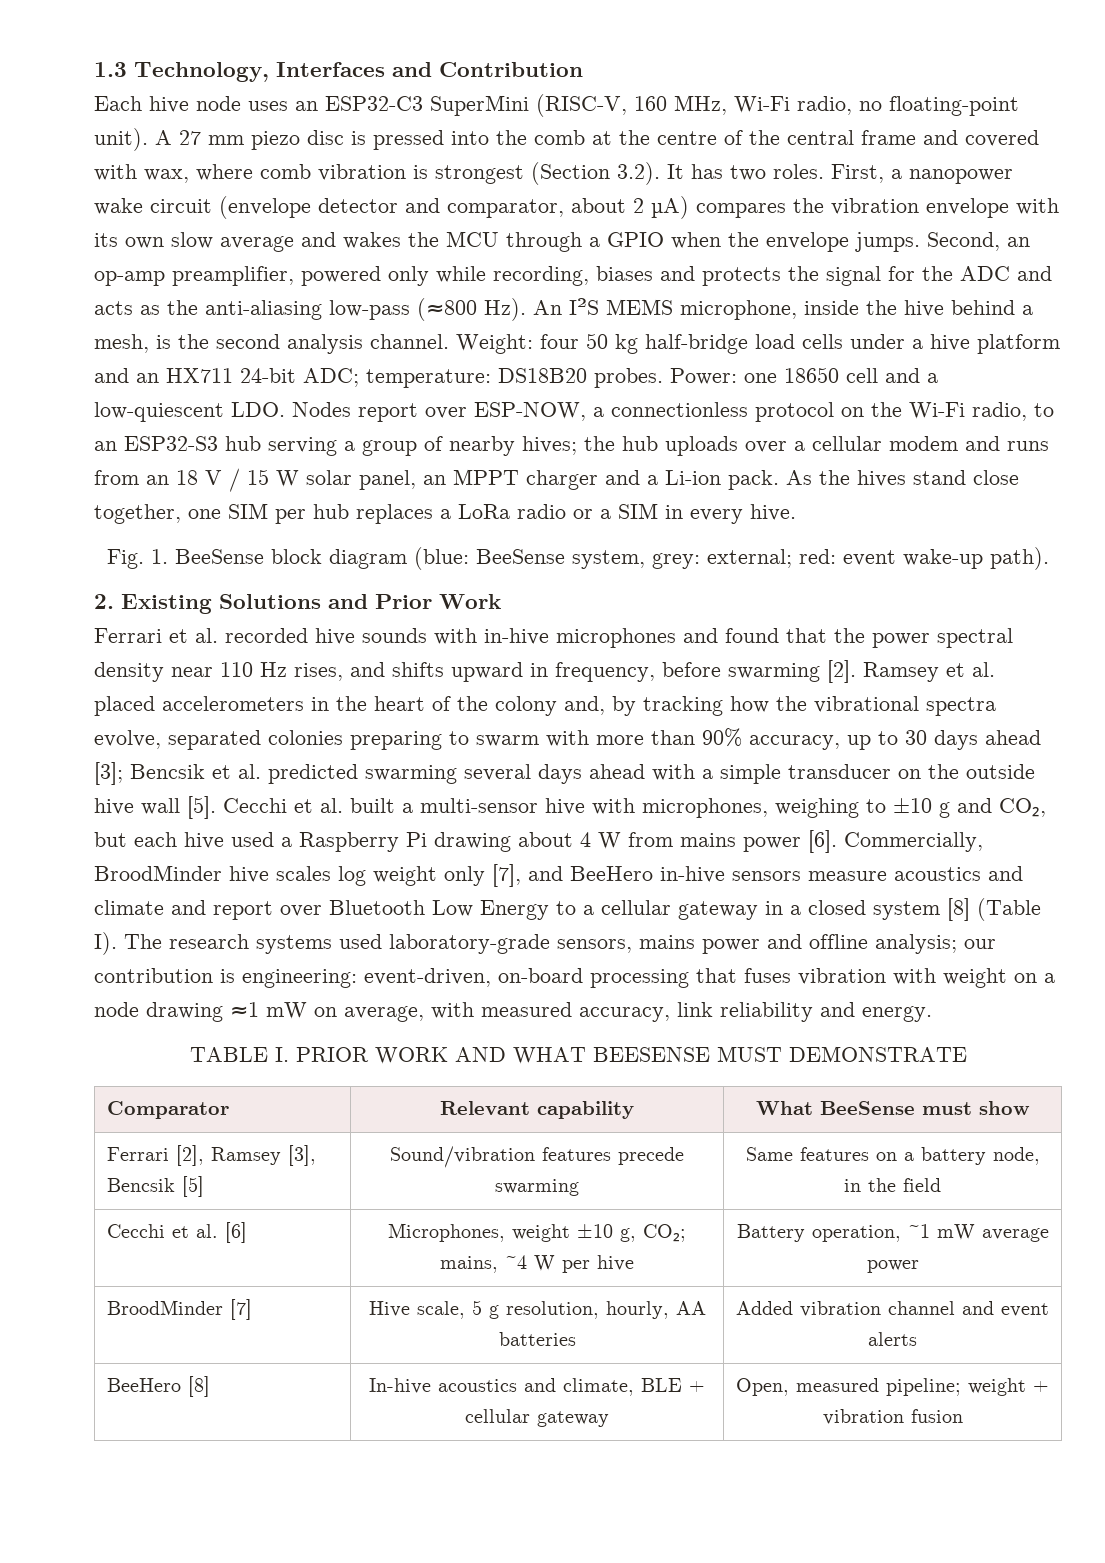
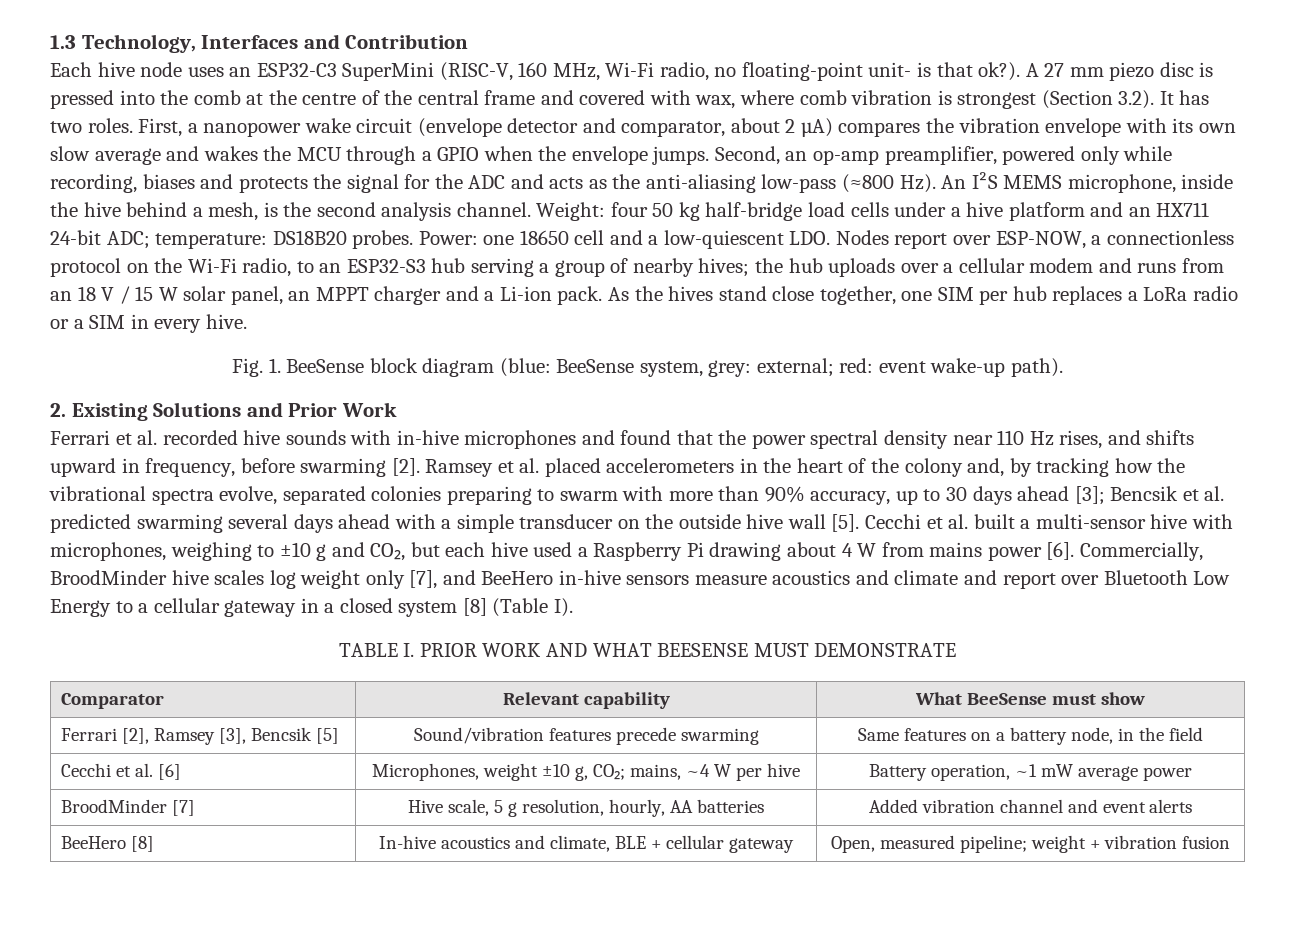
- Each hive node uses an ESP32-C3 SuperMini (RISC-V, 160 MHz, Wi-Fi radio, no floating-point unit).
+ Each hive node uses an ESP32-C3 SuperMini (RISC-V, 160 MHz, Wi-Fi radio, no floating-point unit- is that ok?).
- Commercially, BroodMinder hive scales log weight only [7], and BeeHero in-hive sensors measure acoustics and climate and report over Bluetooth Low Energy to a cellular gateway in a closed system [8] (Table I). The research systems used laboratory-grade sensors, mains power and offline analysis; our contribution is engineering: event-driven, on-board processing that fuses vibration with weight on a node drawing ≈1 mW on average, with measured accuracy, link reliability and energy.
+ Commercially, BroodMinder hive scales log weight only [7], and BeeHero in-hive sensors measure acoustics and climate and report over Bluetooth Low Energy to a cellular gateway in a closed system [8] (Table I).

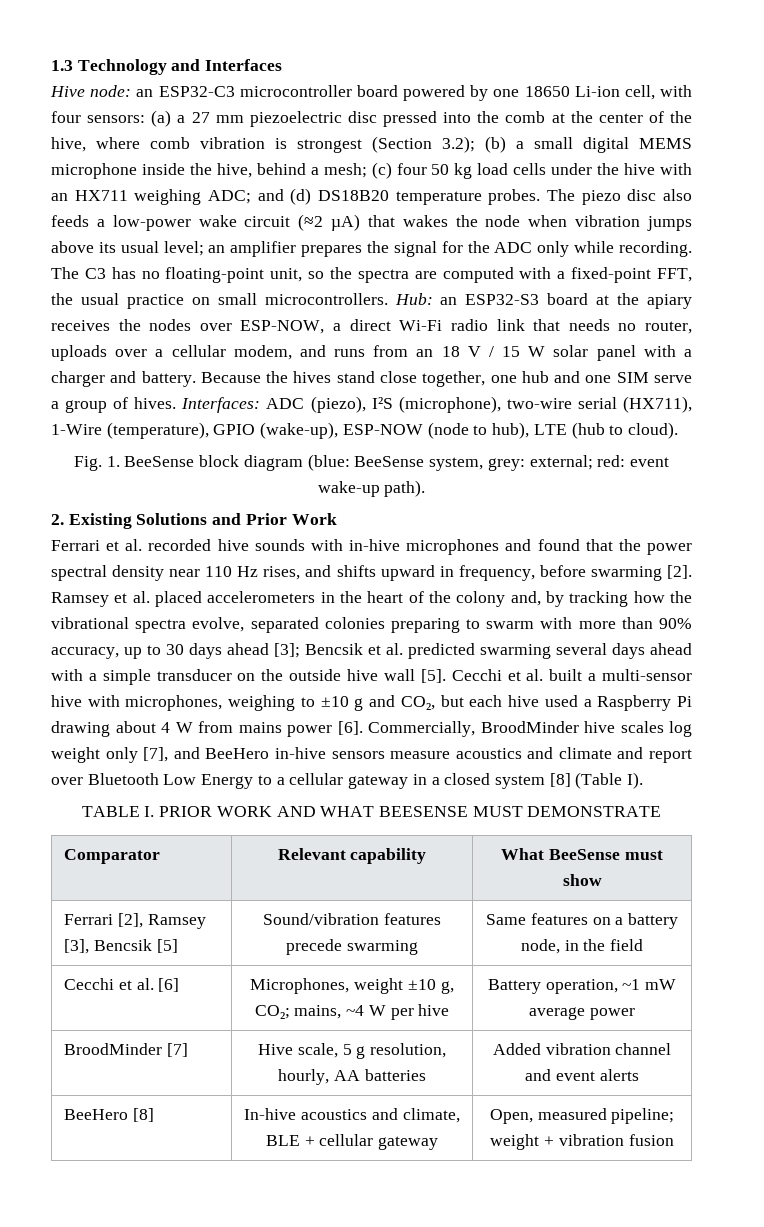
- 1.3 Technology, Interfaces and Contribution
- Each hive node uses an ESP32-C3 SuperMini (RISC-V, 160 MHz, Wi-Fi radio, no floating-point unit- is that ok?). A 27 mm piezo disc is pressed into the comb at the centre of the central frame and covered with wax, where comb vibration is strongest (Section 3.2). It has two roles. First, a nanopower wake circuit (envelope detector and comparator, about 2 µA) compares the vibration envelope with its own slow average and wakes the MCU through a GPIO when the envelope jumps. Second, an op-amp preamplifier, powered only while recording, biases and protects the signal for the ADC and acts as the anti-aliasing low-pass (≈800 Hz). An I²S MEMS microphone, inside the hive behind a mesh, is the second analysis channel. Weight: four 50 kg half-bridge load cells under a hive platform and an HX711 24-bit ADC; temperature: DS18B20 probes. Power: one 18650 cell and a low-quiescent LDO. Nodes report over ESP-NOW, a connectionless protocol on the Wi-Fi radio, to an ESP32-S3 hub serving a group of nearby hives; the hub uploads over a cellular modem and runs from an 18 V / 15 W solar panel, an MPPT charger and a Li-ion pack. As the hives stand close together, one SIM per hub replaces a LoRa radio or a SIM in every hive.
+ 1.3 Technology and Interfaces
+ Hive node: an ESP32-C3 microcontroller board powered by one 18650 Li-ion cell, with four sensors: (a) a 27 mm piezoelectric disc pressed into the comb at the center of the hive, where comb vibration is strongest (Section 3.2); (b) a small digital MEMS microphone inside the hive, behind a mesh; (c) four 50 kg load cells under the hive with an HX711 weighing ADC; and (d) DS18B20 temperature probes. The piezo disc also feeds a low-power wake circuit (≈2 µA) that wakes the node when vibration jumps above its usual level; an amplifier prepares the signal for the ADC only while recording. The C3 has no floating-point unit, so the spectra are computed with a fixed-point FFT, the usual practice on small microcontrollers. Hub: an ESP32-S3 board at the apiary receives the nodes over ESP-NOW, a direct Wi-Fi radio link that needs no router, uploads over a cellular modem, and runs from an 18 V / 15 W solar panel with a charger and battery. Because the hives stand close together, one hub and one SIM serve a group of hives. Interfaces: ADC (piezo), I²S (microphone), two-wire serial (HX711), 1-Wire (temperature), GPIO (wake-up), ESP-NOW (node to hub), LTE (hub to cloud).

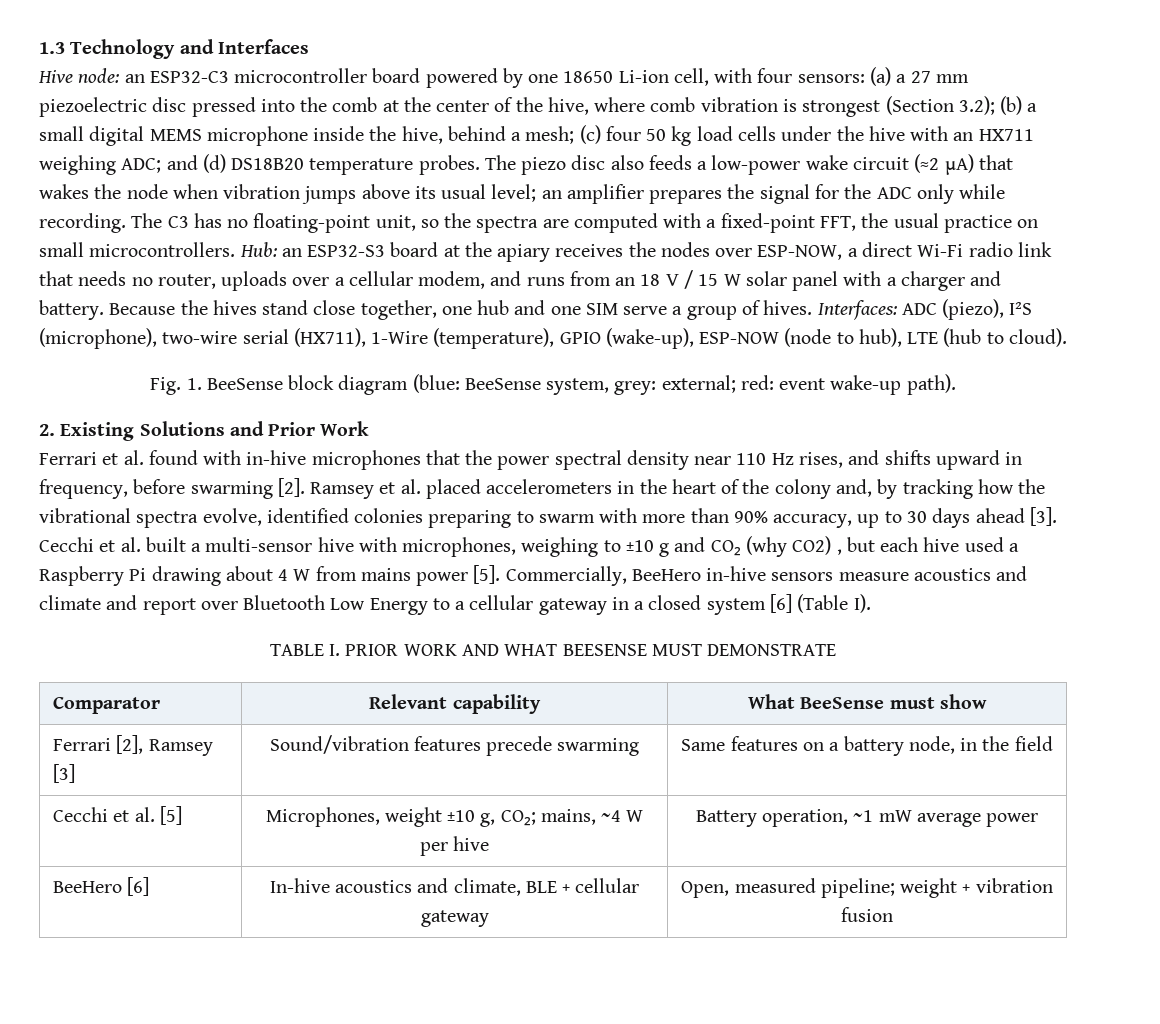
- Ferrari et al. recorded hive sounds with in-hive microphones and found that the power spectral density near 110 Hz rises, and shifts upward in frequency, before swarming [2].
+ Ferrari et al. found with in-hive microphones that the power spectral density near 110 Hz rises, and shifts upward in frequency, before swarming [2].
- Ramsey et al. placed accelerometers in the heart of the colony and, by tracking how the vibrational spectra evolve, separated colonies preparing to swarm with more than 90% accuracy, up to 30 days ahead [3]; Bencsik et al. predicted swarming several days ahead with a simple transducer on the outside hive wall [5].
+ Ramsey et al. placed accelerometers in the heart of the colony and, by tracking how the vibrational spectra evolve, identified colonies preparing to swarm with more than 90% accuracy, up to 30 days ahead [3].
- Cecchi et al. built a multi-sensor hive with microphones, weighing to ±10 g and CO₂, but each hive used a Raspberry Pi drawing about 4 W from mains power [6]. Commercially, BroodMinder hive scales log weight only [7], and BeeHero in-hive sensors measure acoustics and climate and report over Bluetooth Low Energy to a cellular gateway in a closed system [8] (Table I).
+ Cecchi et al. built a multi-sensor hive with microphones, weighing to ±10 g and CO₂ (why CO2) , but each hive used a Raspberry Pi drawing about 4 W from mains power [5]. Commercially, BeeHero in-hive sensors measure acoustics and climate and report over Bluetooth Low Energy to a cellular gateway in a closed system [6] (Table I).
- Ferrari [2], Ramsey [3], Bencsik [5] | Sound/vibration features precede swarming | Same features on a battery node, in the field
+ Ferrari [2], Ramsey [3] | Sound/vibration features precede swarming | Same features on a battery node, in the field
- Cecchi et al. [6] | Microphones, weight ±10 g, CO₂; mains, ~4 W per hive | Battery operation, ~1 mW average power
+ Cecchi et al. [5] | Microphones, weight ±10 g, CO₂; mains, ~4 W per hive | Battery operation, ~1 mW average power
- BroodMinder [7] | Hive scale, 5 g resolution, hourly, AA batteries | Added vibration channel and event alerts
- BeeHero [8] | In-hive acoustics and climate, BLE + cellular gateway | Open, measured pipeline; weight + vibration fusion
+ BeeHero [6] | In-hive acoustics and climate, BLE + cellular gateway | Open, measured pipeline; weight + vibration fusion

